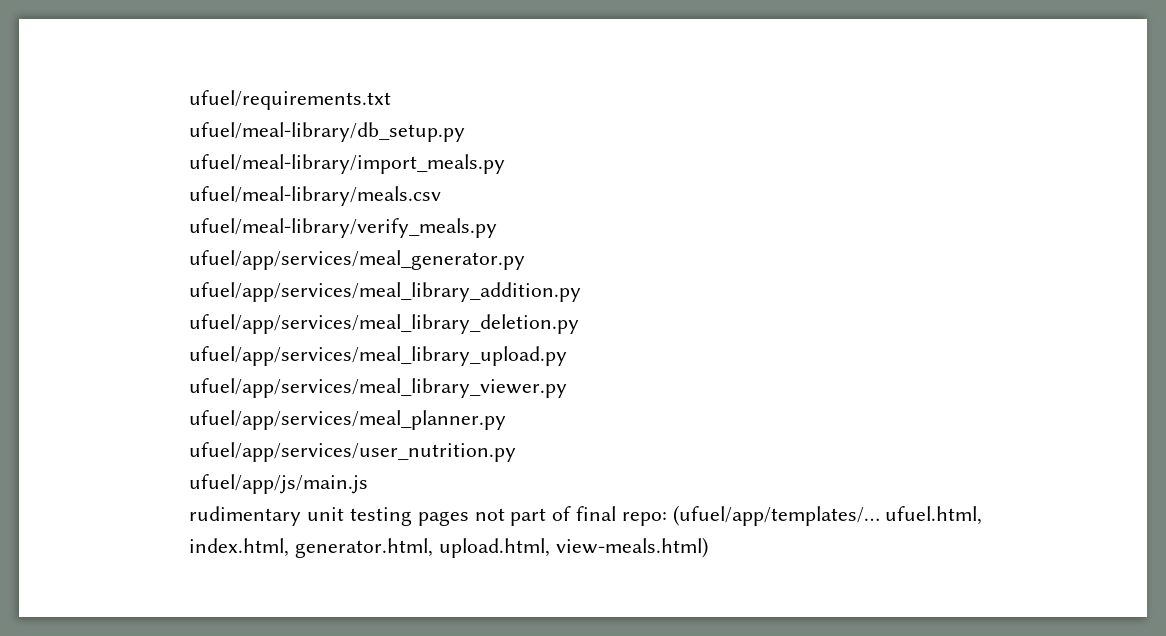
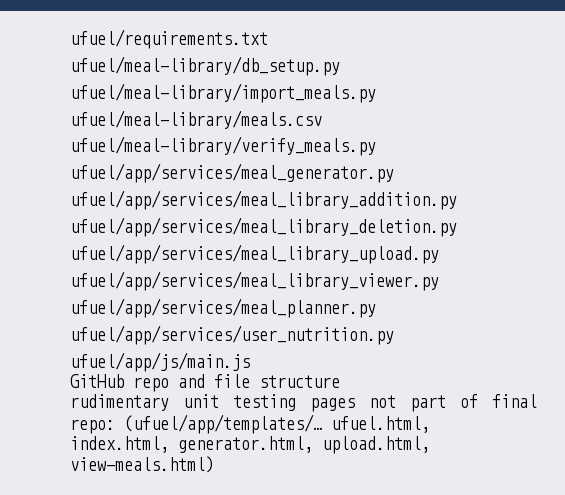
+ GitHub repo and file structure

